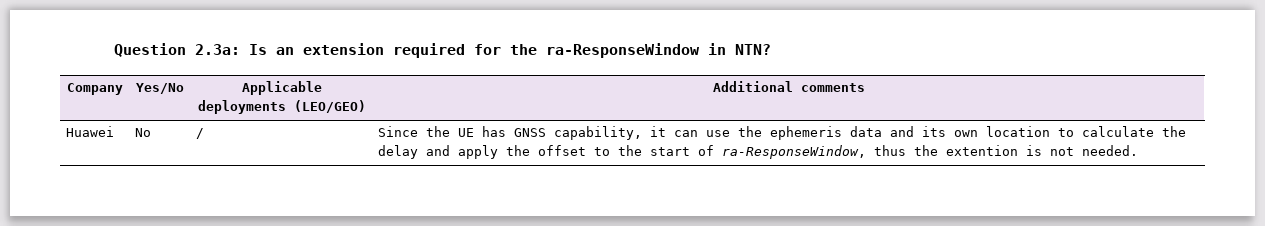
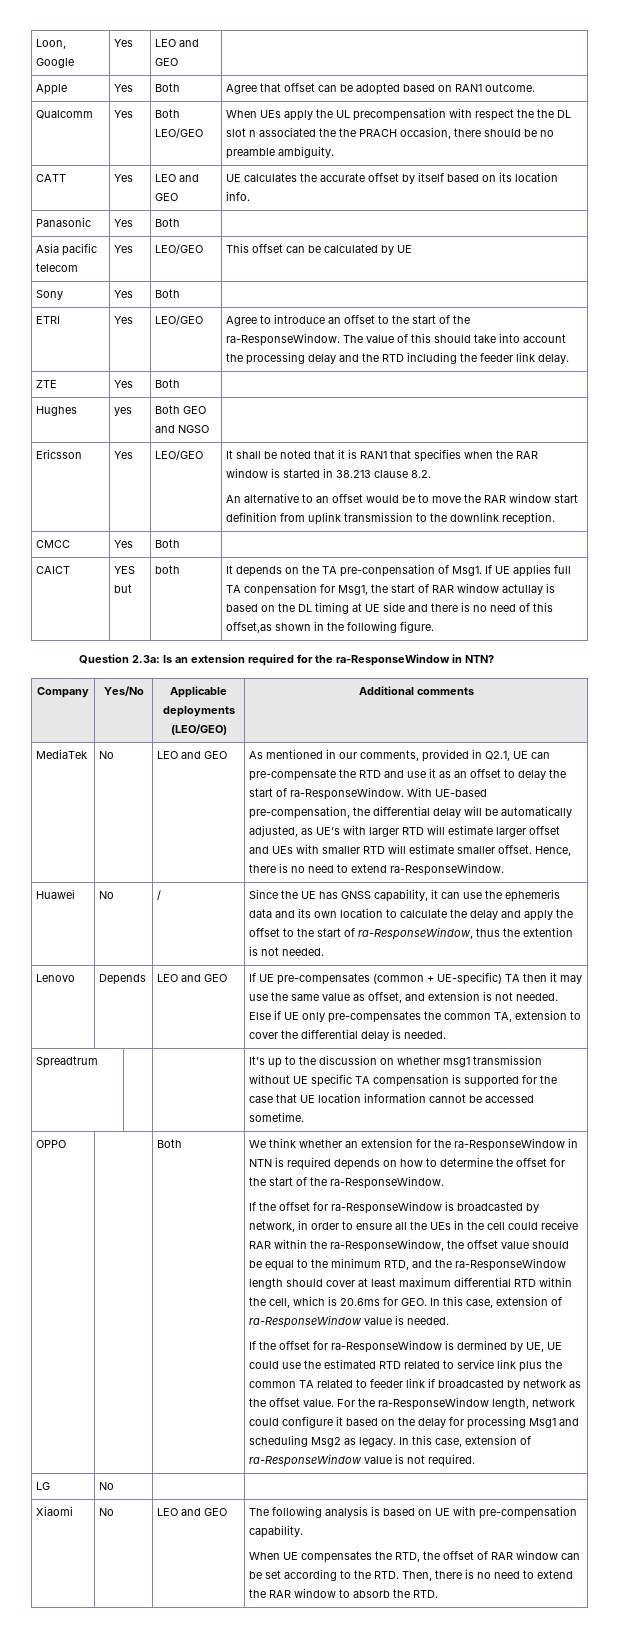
+ Loon, Google | Yes | LEO and GEO |
+ Apple | Yes | Both | Agree that offset can be adopted based on RAN1 outcome.
+ Qualcomm | Yes | Both LEO/GEO | When UEs apply the UL precompensation with respect the the DL slot n associated the the PRACH occasion, there should be no preamble ambiguity.
+ CATT | Yes | LEO and GEO | UE calculates the accurate offset by itself based on its location info.
+ Panasonic | Yes | Both |
+ Asia pacific telecom | Yes | LEO/GEO | This offset can be calculated by UE
+ Sony | Yes | Both |
+ ETRI | Yes | LEO/GEO | Agree to introduce an offset to the start of the ra-ResponseWindow. The value of this should take into account the processing delay and the RTD including the feeder link delay.
+ ZTE | Yes | Both |
+ Hughes | yes | Both GEO and NGSO |
+ Ericsson | Yes | LEO/GEO | It shall be noted that it is RAN1 that specifies when the RAR window is started in 38.213 clause 8.2.
+ An alternative to an offset would be to move the RAR window start definition from uplink transmission to the downlink reception.
+ CMCC | Yes | Both |
+ CAICT | YES but | both | It depends on the TA pre-conpensation of Msg1. If UE applies full TA conpensation for Msg1, the start of RAR window actullay is based on the DL timing at UE side and there is no need of this offset,as shown in the following figure.
+ MediaTek | No | LEO and GEO | As mentioned in our comments, provided in Q2.1, UE can pre-compensate the RTD and use it as an offset to delay the start of ra-ResponseWindow. With UE-based pre-compensation, the differential delay will be automatically adjusted, as UE’s with larger RTD will estimate larger offset and UEs with smaller RTD will estimate smaller offset. Hence, there is no need to extend ra-ResponseWindow.
+ Lenovo | Depends | LEO and GEO | If UE pre-compensates (common + UE-specific) TA then it may use the same value as offset, and extension is not needed. Else if UE only pre-compensates the common TA, extension to cover the differential delay is needed.
+ Spreadtrum | | | It’s up to the discussion on whether msg1 transmission without UE specific TA compensation is supported for the case that UE location information cannot be accessed sometime.
+ OPPO | | Both | We think whether an extension for the ra-ResponseWindow in NTN is required depends on how to determine the offset for the start of the ra-ResponseWindow.
+ If the offset for ra-ResponseWindow is broadcasted by network, in order to ensure all the UEs in the cell could receive RAR within the ra-ResponseWindow, the offset value should be equal to the minimum RTD, and the ra-ResponseWindow length should cover at least maximum differential RTD within the cell, which is 20.6ms for GEO. In this case, extension of ra-ResponseWindow value is needed.
+ If the offset for ra-ResponseWindow is dermined by UE, UE could use the estimated RTD related to service link plus the common TA related to feeder link if broadcasted by network as the offset value. For the ra-ResponseWindow length, network could configure it based on the delay for processing Msg1 and scheduling Msg2 as legacy. In this case, extension of ra-ResponseWindow value is not required.
+ LG | No | |
+ Xiaomi | No | LEO and GEO | The following analysis is based on UE with pre-compensation capability.
+ When UE compensates the RTD, the offset of RAR window can be set according to the RTD. Then, there is no need to extend the RAR window to absorb the RTD.

